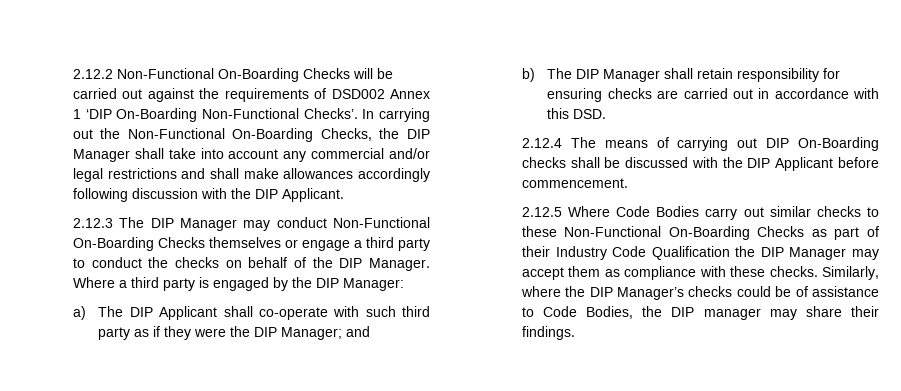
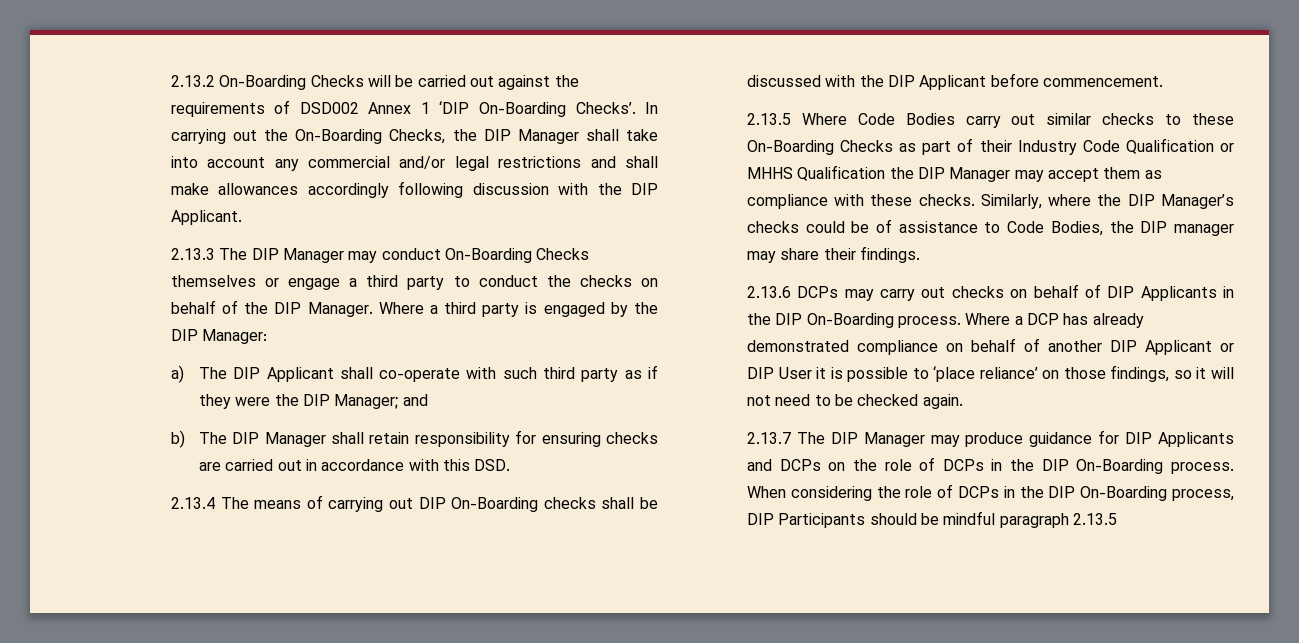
- 2.12.2 Non-Functional On-Boarding Checks will be carried out against the requirements of DSD002 Annex 1 ‘DIP On-Boarding Non-Functional Checks’.
+ 2.13.2 On-Boarding Checks will be carried out against the requirements of DSD002 Annex 1 ‘DIP On-Boarding Checks’.
- In carrying out the Non-Functional On-Boarding Checks, the DIP Manager shall take into account any commercial and/or legal restrictions and shall make allowances accordingly following discussion with the DIP Applicant.
+ In carrying out the On-Boarding Checks, the DIP Manager shall take into account any commercial and/or legal restrictions and shall make allowances accordingly following discussion with the DIP Applicant.
- 2.12.3 The DIP Manager may conduct Non-Functional On-Boarding Checks themselves or engage a third party to conduct the checks on behalf of the DIP Manager.
+ 2.13.3 The DIP Manager may conduct On-Boarding Checks themselves or engage a third party to conduct the checks on behalf of the DIP Manager.
- 2.12.4 The means of carrying out DIP On-Boarding checks shall be discussed with the DIP Applicant before commencement.
+ 2.13.4 The means of carrying out DIP On-Boarding checks shall be discussed with the DIP Applicant before commencement.
- 2.12.5 Where Code Bodies carry out similar checks to these Non-Functional On-Boarding Checks as part of their Industry Code Qualification the DIP Manager may accept them as compliance with these checks.
+ 2.13.5 Where Code Bodies carry out similar checks to these On-Boarding Checks as part of their Industry Code Qualification or MHHS Qualification the DIP Manager may accept them as compliance with these checks.
+ 2.13.6 DCPs may carry out checks on behalf of DIP Applicants in the DIP On-Boarding process. Where a DCP has already demonstrated compliance on behalf of another DIP Applicant or DIP User it is possible to ‘place reliance’ on those findings, so it will not need to be checked again.
+ 2.13.7 The DIP Manager may produce guidance for DIP Applicants and DCPs on the role of DCPs in the DIP On-Boarding process. When considering the role of DCPs in the DIP On-Boarding process, DIP Participants should be mindful paragraph 2.13.5

